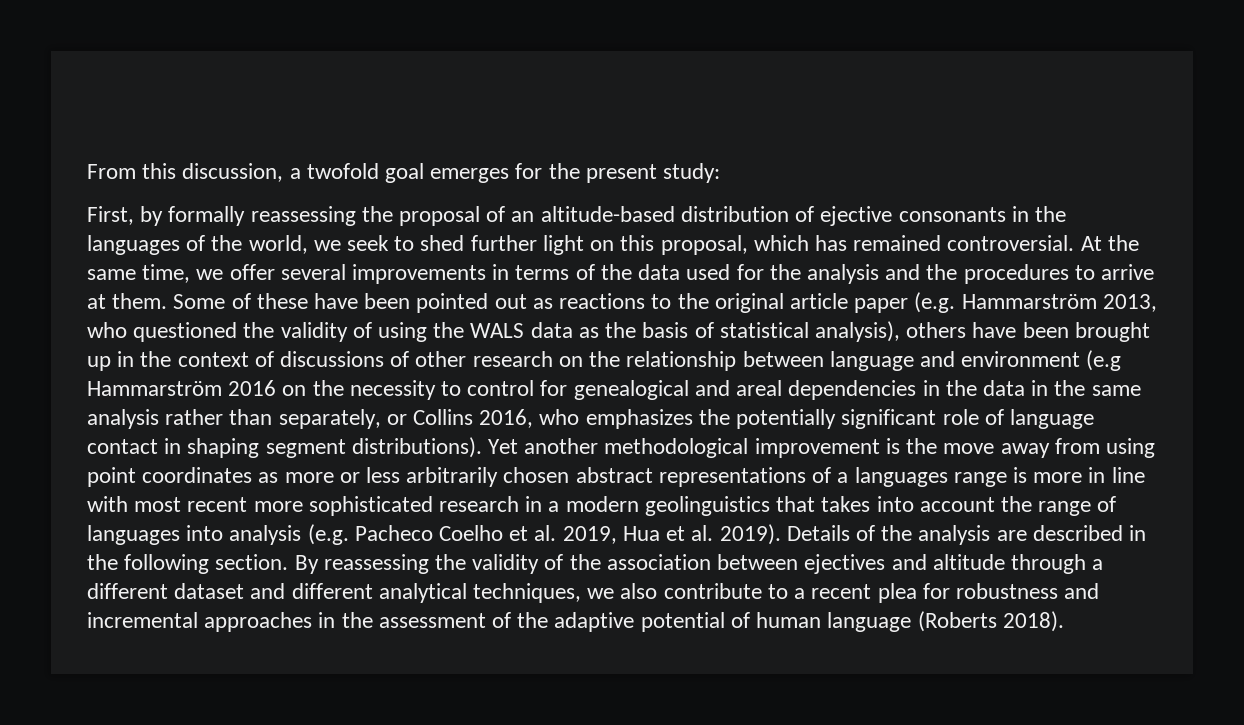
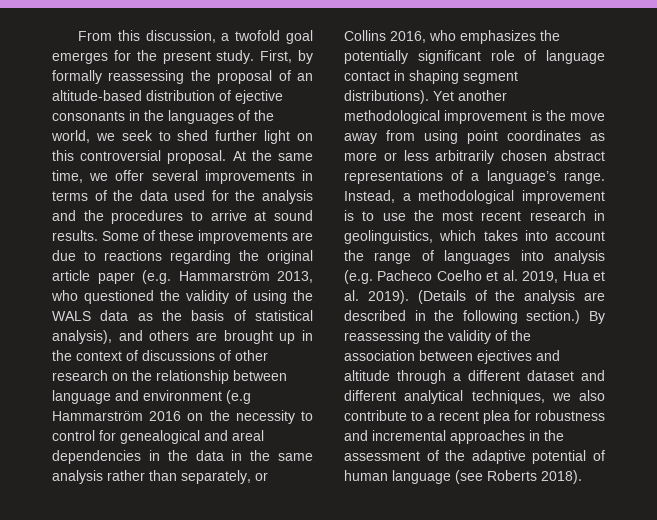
- From this discussion, a twofold goal emerges for the present study:
- First, by formally reassessing the proposal of an altitude-based distribution of ejective consonants in the languages of the world, we seek to shed further light on this proposal, which has remained controversial.
+ From this discussion, a twofold goal emerges for the present study. First, by formally reassessing the proposal of an altitude-based distribution of ejective consonants in the languages of the world, we seek to shed further light on this controversial proposal.
- At the same time, we offer several improvements in terms of the data used for the analysis and the procedures to arrive at them.
+ At the same time, we offer several improvements in terms of the data used for the analysis and the procedures to arrive at sound results.
- Some of these have been pointed out as reactions to the original article paper (e.g. Hammarström 2013, who questioned the validity of using the WALS data as the basis of statistical analysis), others have been brought up in the context of discussions of other research on the relationship between language and environment (e.g Hammarström 2016 on the necessity to control for genealogical and areal dependencies in the data in the same analysis rather than separately, or Collins 2016, who emphasizes the potentially significant role of language contact in shaping segment distributions).
+ Some of these improvements are due to reactions regarding the original article paper (e.g. Hammarström 2013, who questioned the validity of using the WALS data as the basis of statistical analysis), and others are brought up in the context of discussions of other research on the relationship between language and environment (e.g Hammarström 2016 on the necessity to control for genealogical and areal dependencies in the data in the same analysis rather than separately, or Collins 2016, who emphasizes the potentially significant role of language contact in shaping segment distributions).
- Yet another methodological improvement is the move away from using point coordinates as more or less arbitrarily chosen abstract representations of a languages range is more in line with most recent more sophisticated research in a modern geolinguistics that takes into account the range of languages into analysis (e.g. Pacheco Coelho et al. 2019, Hua et al. 2019).
+ Yet another methodological improvement is the move away from using point coordinates as more or less arbitrarily chosen abstract representations of a language’s range. Instead, a methodological improvement is to use the most recent research in geolinguistics, which takes into account the range of languages into analysis (e.g. Pacheco Coelho et al. 2019, Hua et al. 2019).
- Details of the analysis are described in the following section.
+ (Details of the analysis are described in the following section.)
- By reassessing the validity of the association between ejectives and altitude through a different dataset and different analytical techniques, we also contribute to a recent plea for robustness and incremental approaches in the assessment of the adaptive potential of human language (Roberts 2018).
+ By reassessing the validity of the association between ejectives and altitude through a different dataset and different analytical techniques, we also contribute to a recent plea for robustness and incremental approaches in the assessment of the adaptive potential of human language (see Roberts 2018).

